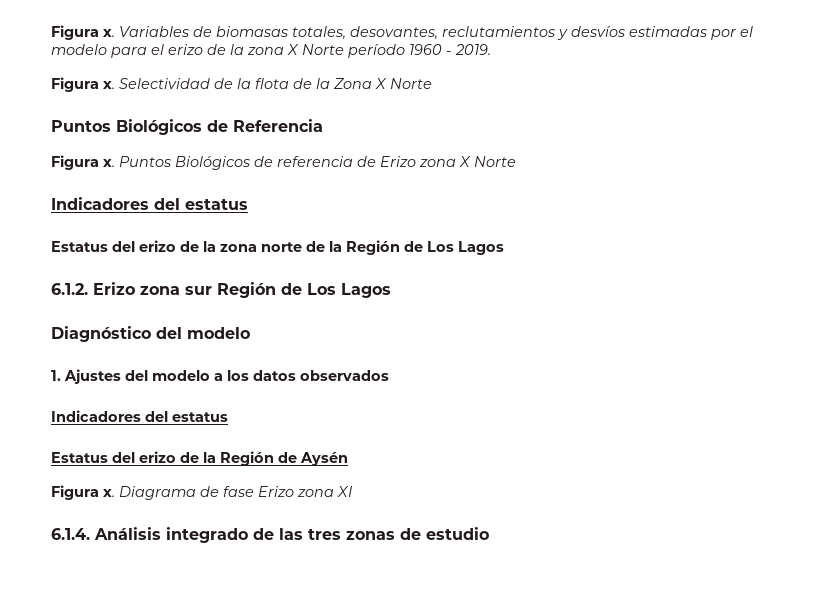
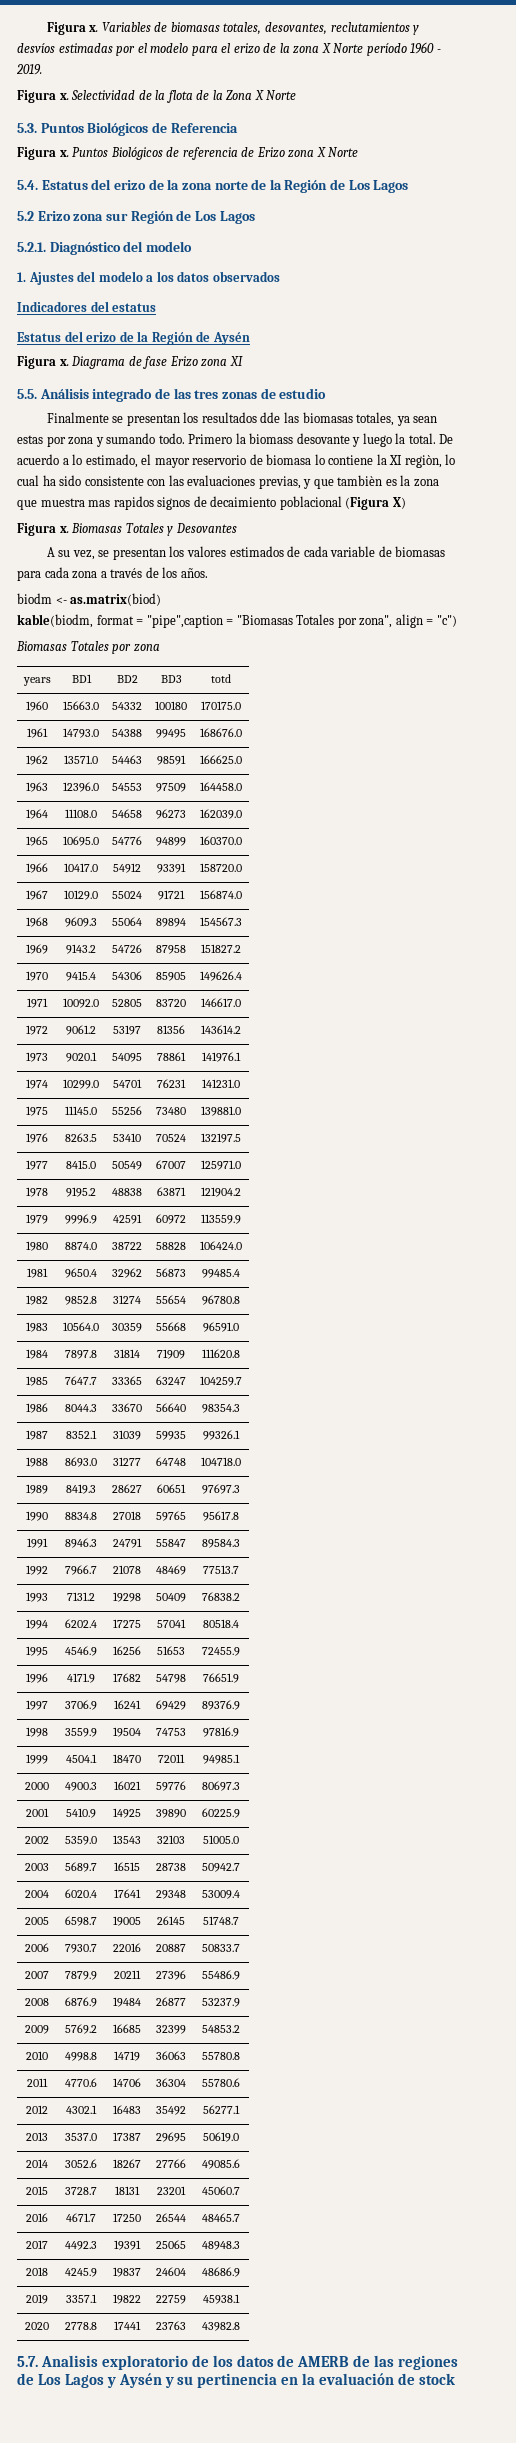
- Puntos Biológicos de Referencia
+ 5.3. Puntos Biológicos de Referencia
  Puntos Biológicos de referencia de Erizo zona X Norte
- Indicadores del estatus
- Estatus del erizo de la zona norte de la Región de Los Lagos
+ 5.4. Estatus del erizo de la zona norte de la Región de Los Lagos
- 6.1.2. Erizo zona sur Región de Los Lagos
+ 5.2 Erizo zona sur Región de Los Lagos
- Diagnóstico del modelo
+ 5.2.1. Diagnóstico del modelo
- 6.1.4. Análisis integrado de las tres zonas de estudio
+ 5.5. Análisis integrado de las tres zonas de estudio
+ Finalmente se presentan los resultados dde las biomasas totales, ya sean estas por zona y sumando todo. Primero la biomass desovante y luego la total. De acuerdo a lo estimado, el mayor reservorio de biomasa lo contiene la XI regiòn, lo cual ha sido consistente con las evaluaciones previas, y que tambièn es la zona que muestra mas rapidos signos de decaimiento poblacional (Figura X)
+ Figura x. Biomasas Totales y Desovantes
+ A su vez, se presentan los valores estimados de cada variable de biomasas para cada zona a través de los años.
+ biodm <- as.matrix(biod)
+ kable(biodm, format = "pipe",caption = "Biomasas Totales por zona", align = "c")
+ Biomasas Totales por zona
+ years | BD1 | BD2 | BD3 | totd
+ 1960 | 15663.0 | 54332 | 100180 | 170175.0
+ 1961 | 14793.0 | 54388 | 99495 | 168676.0
+ 1962 | 13571.0 | 54463 | 98591 | 166625.0
+ 1963 | 12396.0 | 54553 | 97509 | 164458.0
+ 1964 | 11108.0 | 54658 | 96273 | 162039.0
+ 1965 | 10695.0 | 54776 | 94899 | 160370.0
+ 1966 | 10417.0 | 54912 | 93391 | 158720.0
+ 1967 | 10129.0 | 55024 | 91721 | 156874.0
+ 1968 | 9609.3 | 55064 | 89894 | 154567.3
+ 1969 | 9143.2 | 54726 | 87958 | 151827.2
+ 1970 | 9415.4 | 54306 | 85905 | 149626.4
+ 1971 | 10092.0 | 52805 | 83720 | 146617.0
+ 1972 | 9061.2 | 53197 | 81356 | 143614.2
+ 1973 | 9020.1 | 54095 | 78861 | 141976.1
+ 1974 | 10299.0 | 54701 | 76231 | 141231.0
+ 1975 | 11145.0 | 55256 | 73480 | 139881.0
+ 1976 | 8263.5 | 53410 | 70524 | 132197.5
+ 1977 | 8415.0 | 50549 | 67007 | 125971.0
+ 1978 | 9195.2 | 48838 | 63871 | 121904.2
+ 1979 | 9996.9 | 42591 | 60972 | 113559.9
+ 1980 | 8874.0 | 38722 | 58828 | 106424.0
+ 1981 | 9650.4 | 32962 | 56873 | 99485.4
+ 1982 | 9852.8 | 31274 | 55654 | 96780.8
+ 1983 | 10564.0 | 30359 | 55668 | 96591.0
+ 1984 | 7897.8 | 31814 | 71909 | 111620.8
+ 1985 | 7647.7 | 33365 | 63247 | 104259.7
+ 1986 | 8044.3 | 33670 | 56640 | 98354.3
+ 1987 | 8352.1 | 31039 | 59935 | 99326.1
+ 1988 | 8693.0 | 31277 | 64748 | 104718.0
+ 1989 | 8419.3 | 28627 | 60651 | 97697.3
+ 1990 | 8834.8 | 27018 | 59765 | 95617.8
+ 1991 | 8946.3 | 24791 | 55847 | 89584.3
+ 1992 | 7966.7 | 21078 | 48469 | 77513.7
+ 1993 | 7131.2 | 19298 | 50409 | 76838.2
+ 1994 | 6202.4 | 17275 | 57041 | 80518.4
+ 1995 | 4546.9 | 16256 | 51653 | 72455.9
+ 1996 | 4171.9 | 17682 | 54798 | 76651.9
+ 1997 | 3706.9 | 16241 | 69429 | 89376.9
+ 1998 | 3559.9 | 19504 | 74753 | 97816.9
+ 1999 | 4504.1 | 18470 | 72011 | 94985.1
+ 2000 | 4900.3 | 16021 | 59776 | 80697.3
+ 2001 | 5410.9 | 14925 | 39890 | 60225.9
+ 2002 | 5359.0 | 13543 | 32103 | 51005.0
+ 2003 | 5689.7 | 16515 | 28738 | 50942.7
+ 2004 | 6020.4 | 17641 | 29348 | 53009.4
+ 2005 | 6598.7 | 19005 | 26145 | 51748.7
+ 2006 | 7930.7 | 22016 | 20887 | 50833.7
+ 2007 | 7879.9 | 20211 | 27396 | 55486.9
+ 2008 | 6876.9 | 19484 | 26877 | 53237.9
+ 2009 | 5769.2 | 16685 | 32399 | 54853.2
+ 2010 | 4998.8 | 14719 | 36063 | 55780.8
+ 2011 | 4770.6 | 14706 | 36304 | 55780.6
+ 2012 | 4302.1 | 16483 | 35492 | 56277.1
+ 2013 | 3537.0 | 17387 | 29695 | 50619.0
+ 2014 | 3052.6 | 18267 | 27766 | 49085.6
+ 2015 | 3728.7 | 18131 | 23201 | 45060.7
+ 2016 | 4671.7 | 17250 | 26544 | 48465.7
+ 2017 | 4492.3 | 19391 | 25065 | 48948.3
+ 2018 | 4245.9 | 19837 | 24604 | 48686.9
+ 2019 | 3357.1 | 19822 | 22759 | 45938.1
+ 2020 | 2778.8 | 17441 | 23763 | 43982.8
+ 5.7. Analisis exploratorio de los datos de AMERB de las regiones de Los Lagos y Aysén y su pertinencia en la evaluación de stock

